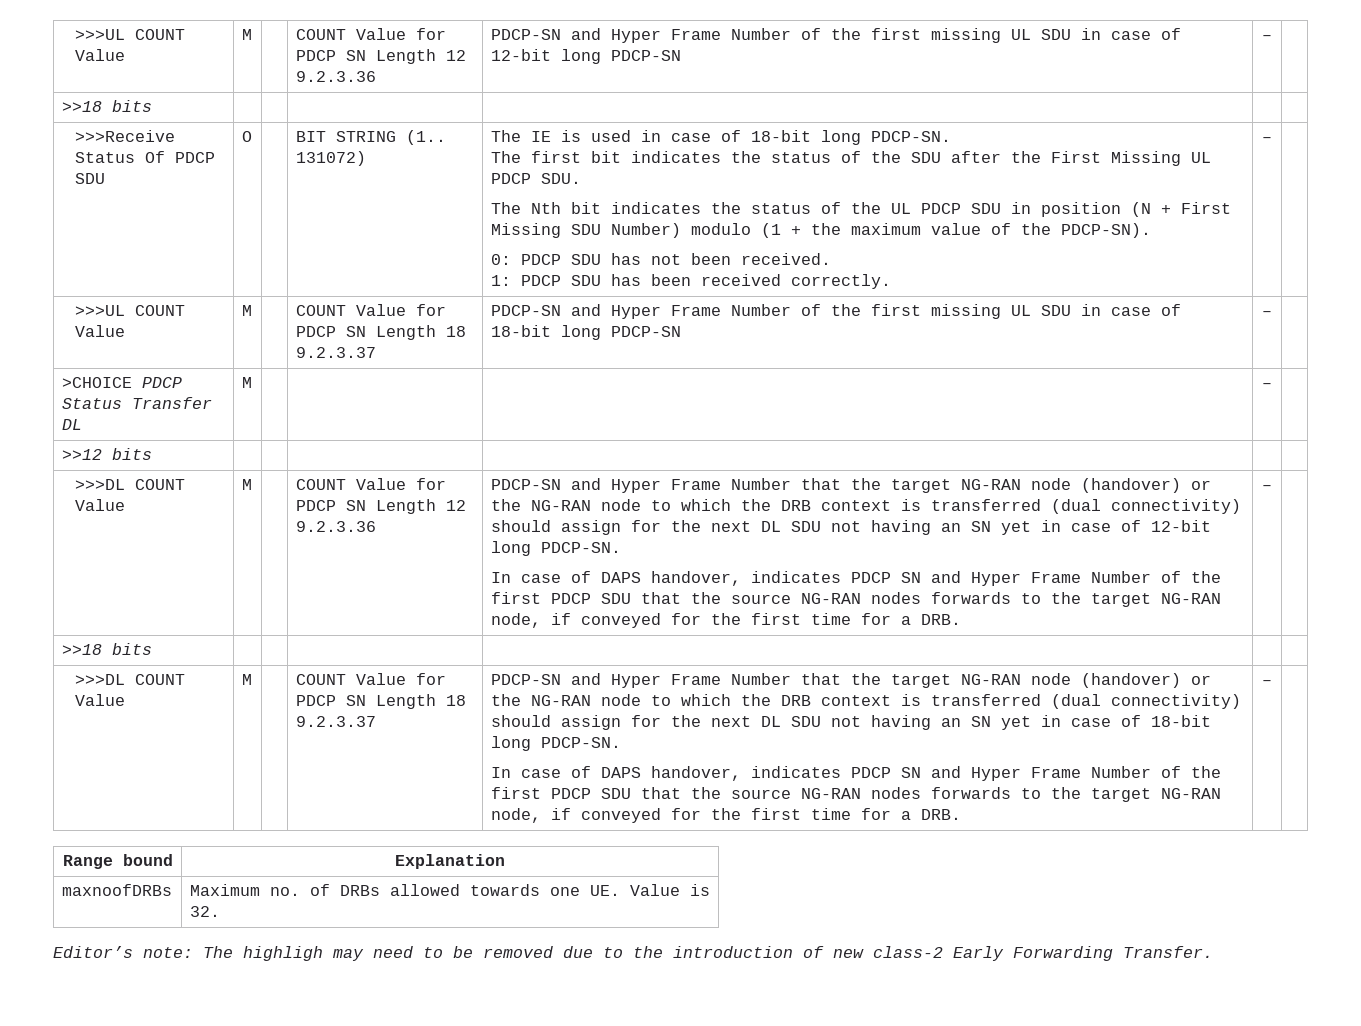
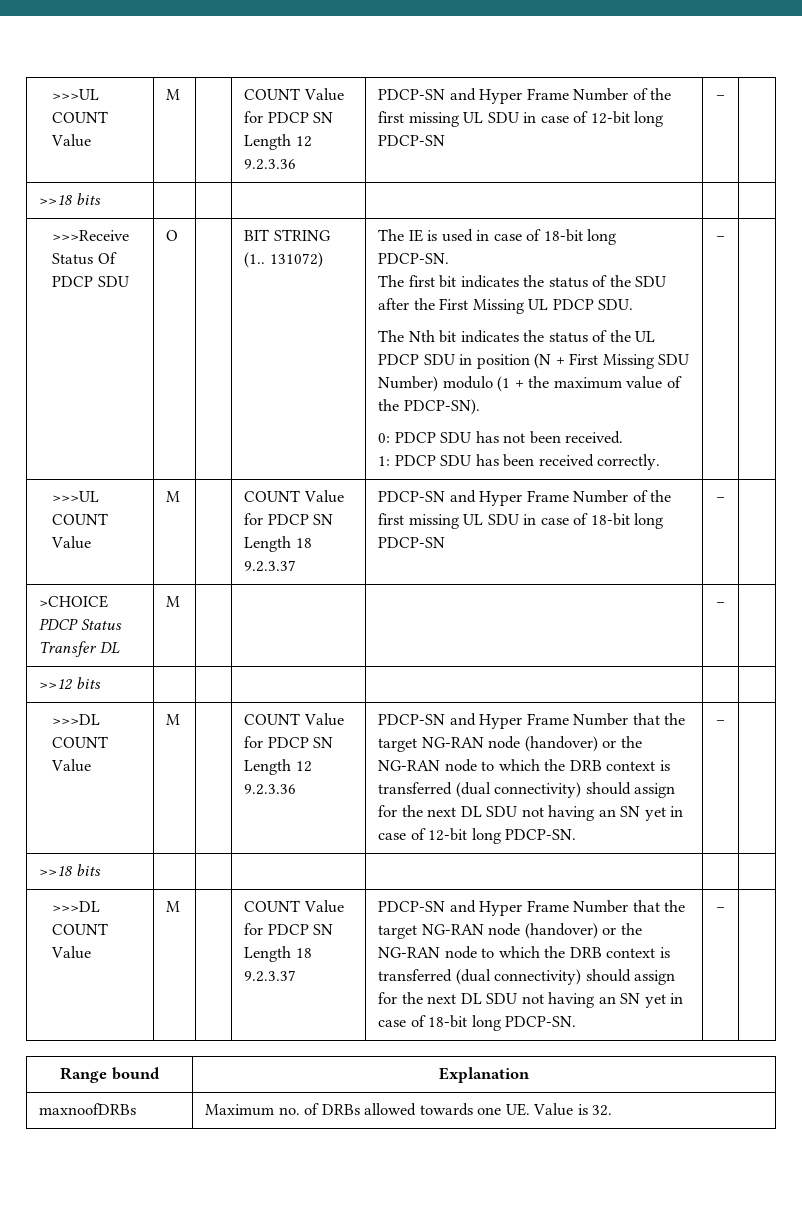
  PDCP-SN and Hyper Frame Number that the target NG-RAN node (handover) or the NG-RAN node to which the DRB context is transferred (dual connectivity) should assign for the next DL SDU not having an SN yet in case of 12-bit long PDCP-SN.
- In case of DAPS handover, indicates PDCP SN and Hyper Frame Number of the first PDCP SDU that the source NG-RAN nodes forwards to the target NG-RAN node, if conveyed for the first time for a DRB.
  PDCP-SN and Hyper Frame Number that the target NG-RAN node (handover) or the NG-RAN node to which the DRB context is transferred (dual connectivity) should assign for the next DL SDU not having an SN yet in case of 18-bit long PDCP-SN.
- In case of DAPS handover, indicates PDCP SN and Hyper Frame Number of the first PDCP SDU that the source NG-RAN nodes forwards to the target NG-RAN node, if conveyed for the first time for a DRB.
- Editor’s note: The highligh may need to be removed due to the introduction of new class-2 Early Forwarding Transfer.

